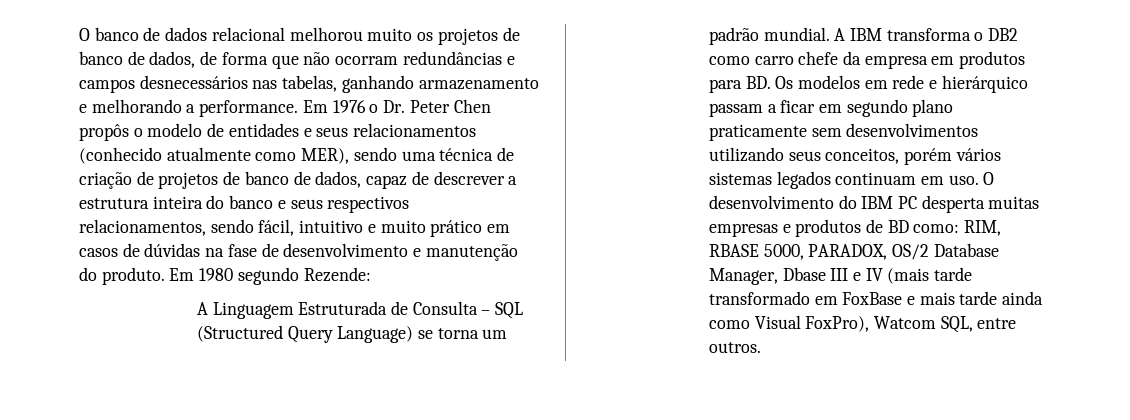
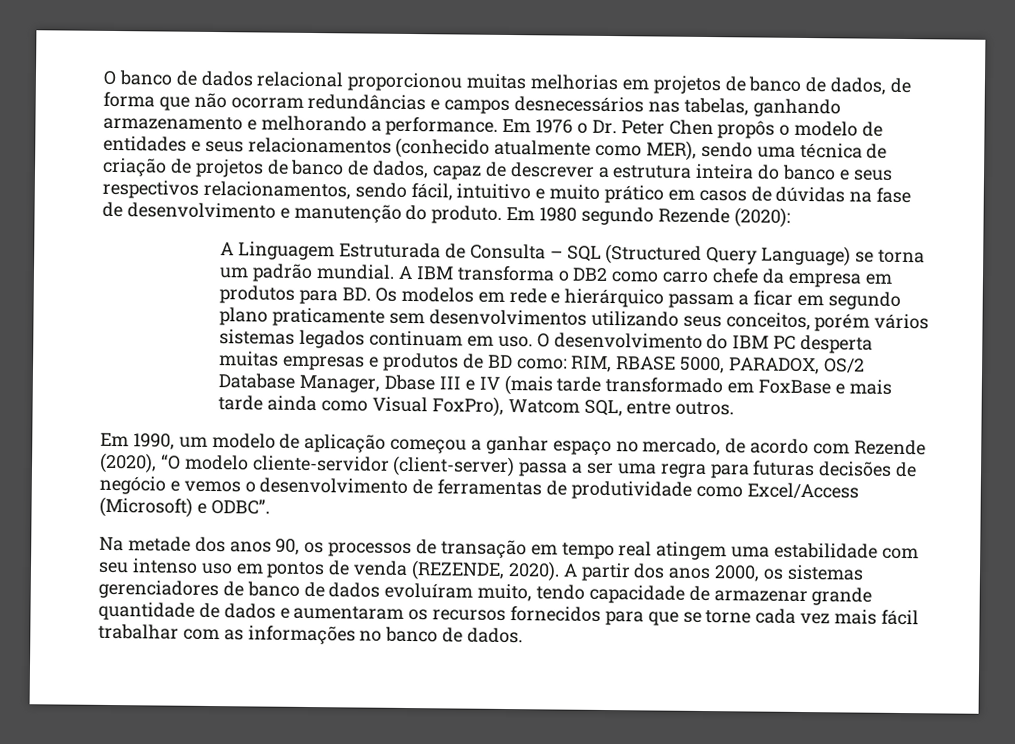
- O banco de dados relacional melhorou muito os projetos de banco de dados, de forma que não ocorram redundâncias e campos desnecessários nas tabelas, ganhando armazenamento e melhorando a performance.
+ O banco de dados relacional proporcionou muitas melhorias em projetos de banco de dados, de forma que não ocorram redundâncias e campos desnecessários nas tabelas, ganhando armazenamento e melhorando a performance.
- Em 1980 segundo Rezende:
+ Em 1980 segundo Rezende (2020):
+ Em 1990, um modelo de aplicação começou a ganhar espaço no mercado, de acordo com Rezende (2020), “O modelo cliente-servidor (client-server) passa a ser uma regra para futuras decisões de negócio e vemos o desenvolvimento de ferramentas de produtividade como Excel/Access (Microsoft) e ODBC”.
+ Na metade dos anos 90, os processos de transação em tempo real atingem uma estabilidade com seu intenso uso em pontos de venda (REZENDE, 2020). A partir dos anos 2000, os sistemas gerenciadores de banco de dados evoluíram muito, tendo capacidade de armazenar grande quantidade de dados e aumentaram os recursos fornecidos para que se torne cada vez mais fácil trabalhar com as informações no banco de dados.

